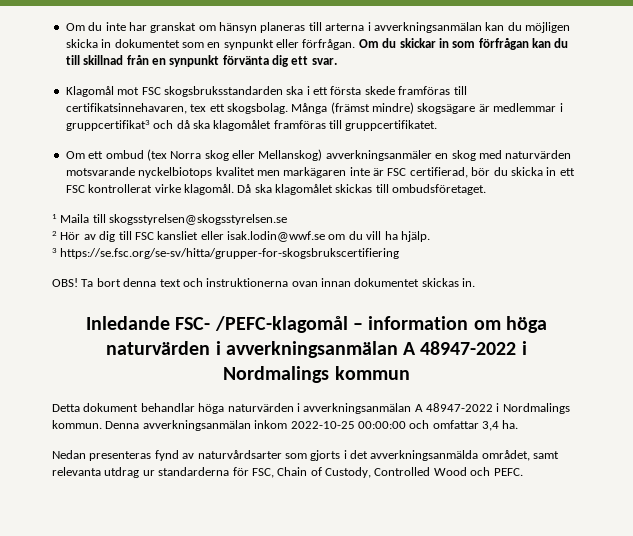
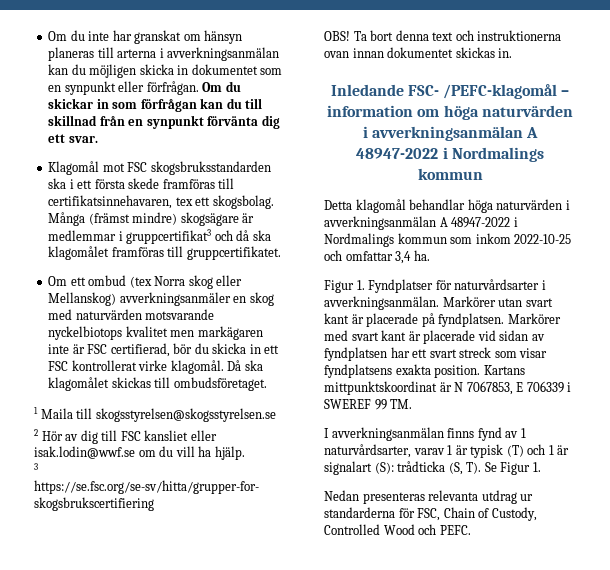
- Detta dokument behandlar höga naturvärden i avverkningsanmälan A 48947-2022 i Nordmalings kommun. Denna avverkningsanmälan inkom 2022-10-25 00:00:00 och omfattar 3,4 ha.
+ Detta klagomål behandlar höga naturvärden i avverkningsanmälan A 48947-2022 i Nordmalings kommun som inkom 2022-10-25 och omfattar 3,4 ha.
- Nedan presenteras fynd av naturvårdsarter som gjorts i det avverkningsanmälda området, samt relevanta utdrag ur standarderna för FSC, Chain of Custody, Controlled Wood och PEFC.
+ Figur 1. Fyndplatser för naturvårdsarter i avverkningsanmälan. Markörer utan svart kant är placerade på fyndplatsen. Markörer med svart kant är placerade vid sidan av fyndplatsen har ett svart streck som visar fyndplatsens exakta position. Kartans mittpunktskoordinat är N 7067853, E 706339 i SWEREF 99 TM.
+ I avverkningsanmälan finns fynd av 1 naturvårdsarter, varav 1 är typisk (T) och 1 är signalart (S): trådticka (S, T). Se Figur 1.
+ Nedan presenteras relevanta utdrag ur standarderna för FSC, Chain of Custody, Controlled Wood och PEFC.

